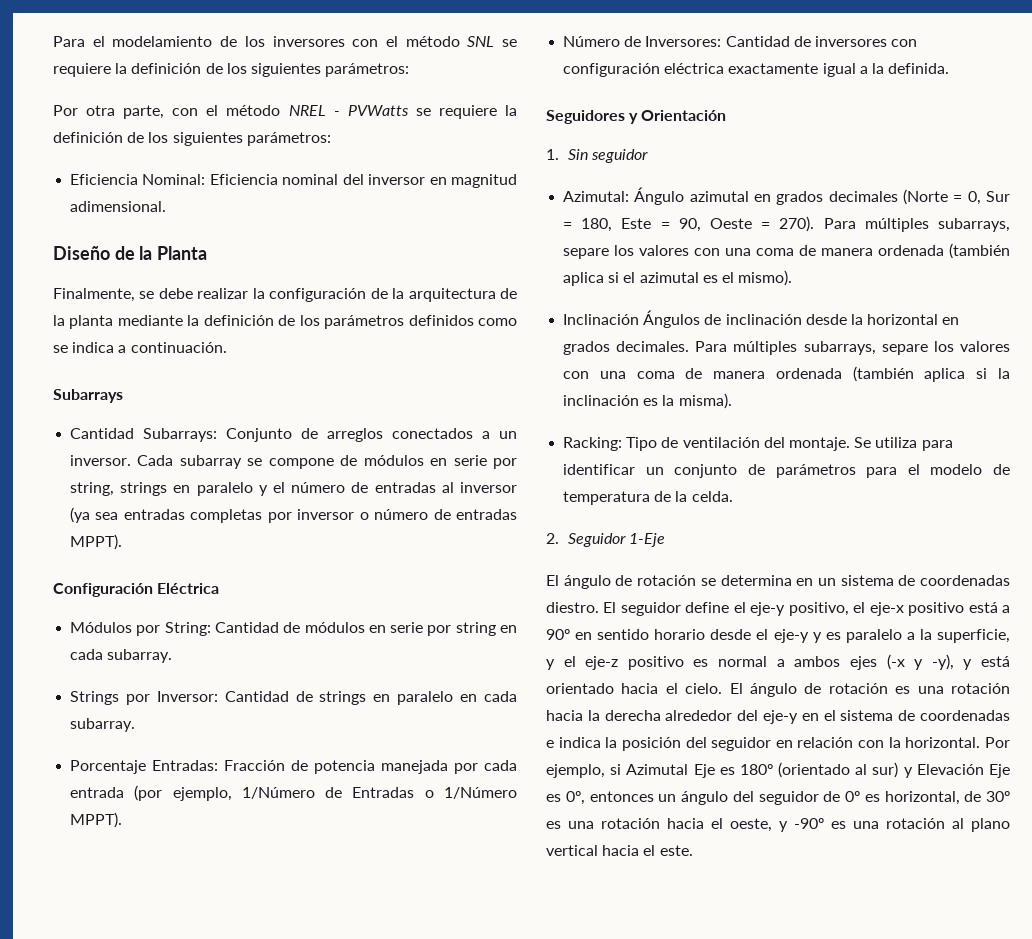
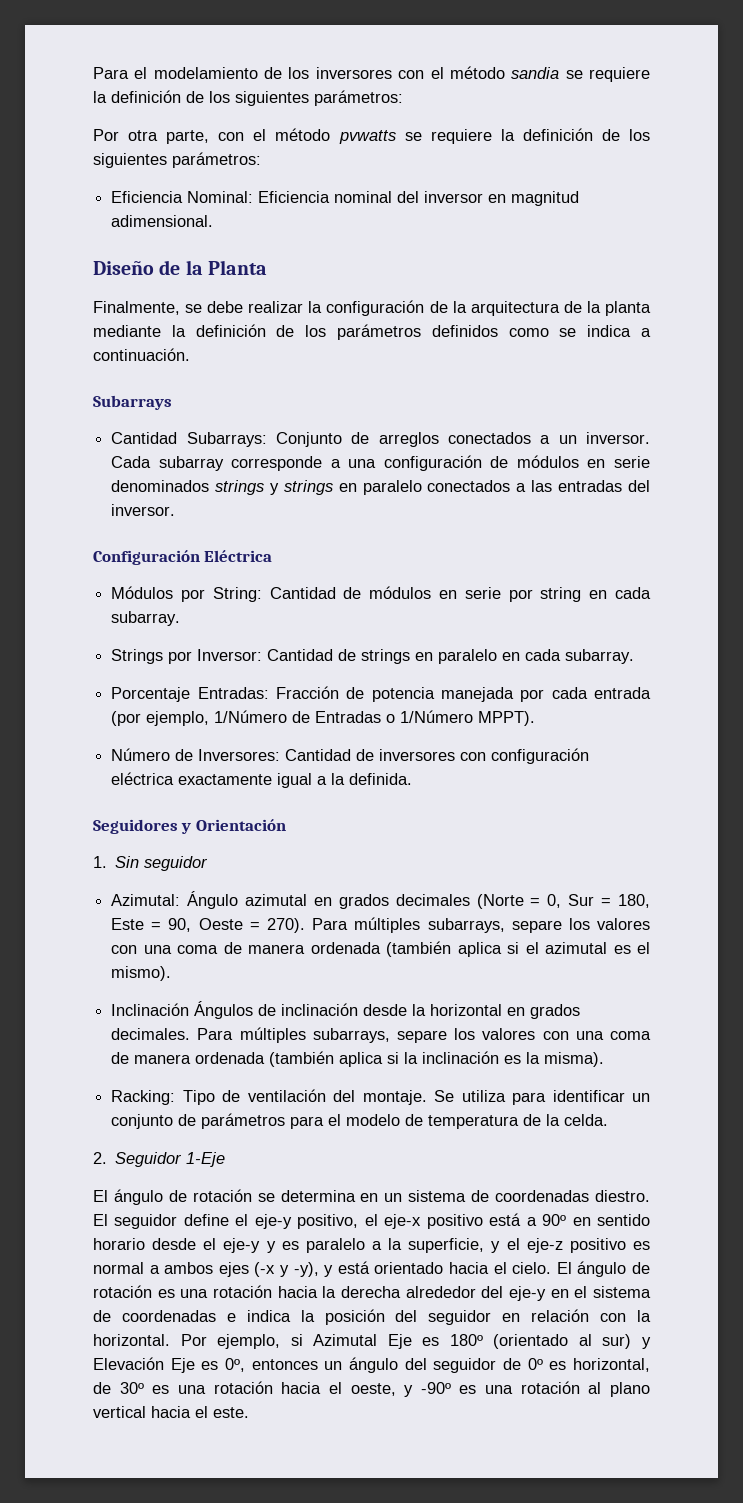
- Para el modelamiento de los inversores con el método SNL se requiere la definición de los siguientes parámetros:
+ Para el modelamiento de los inversores con el método sandia se requiere la definición de los siguientes parámetros:
- Por otra parte, con el método NREL - PVWatts se requiere la definición de los siguientes parámetros:
+ Por otra parte, con el método pvwatts se requiere la definición de los siguientes parámetros:
- Cada subarray se compone de módulos en serie por string, strings en paralelo y el número de entradas al inversor (ya sea entradas completas por inversor o número de entradas MPPT).
+ Cada subarray corresponde a una configuración de módulos en serie denominados strings y strings en paralelo conectados a las entradas del inversor.

